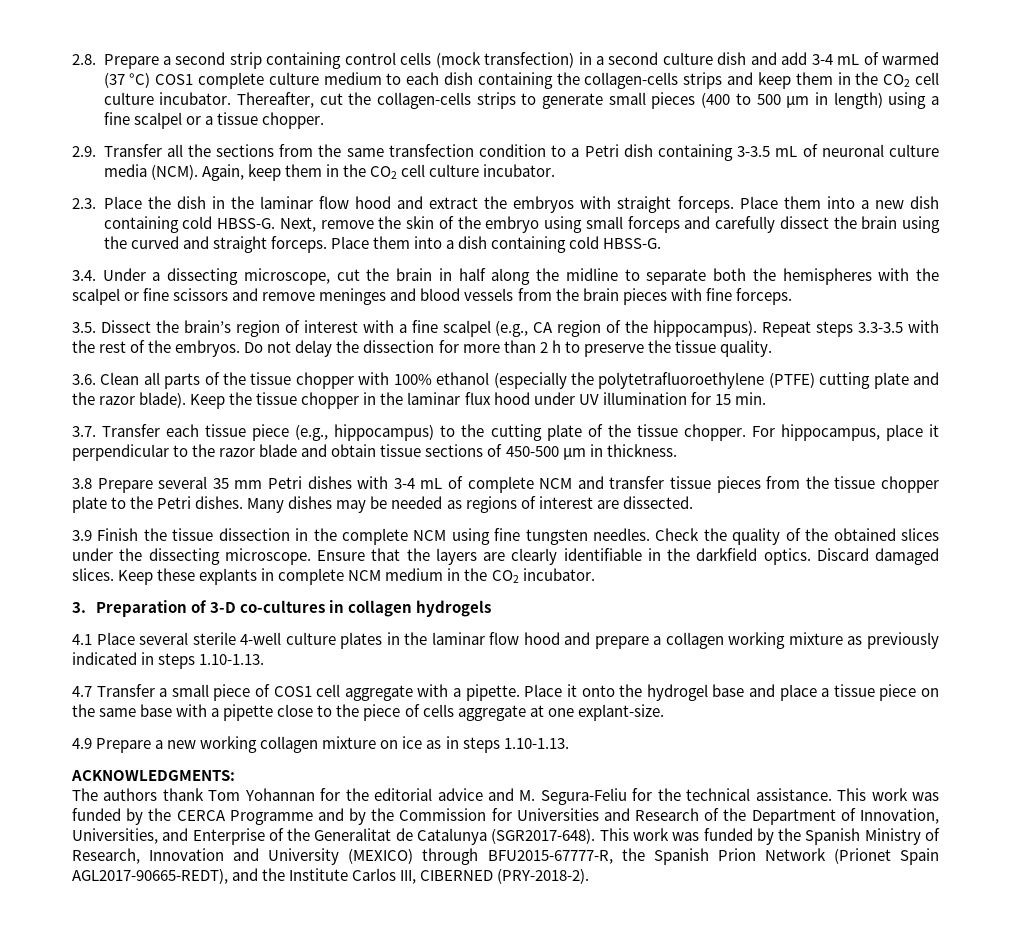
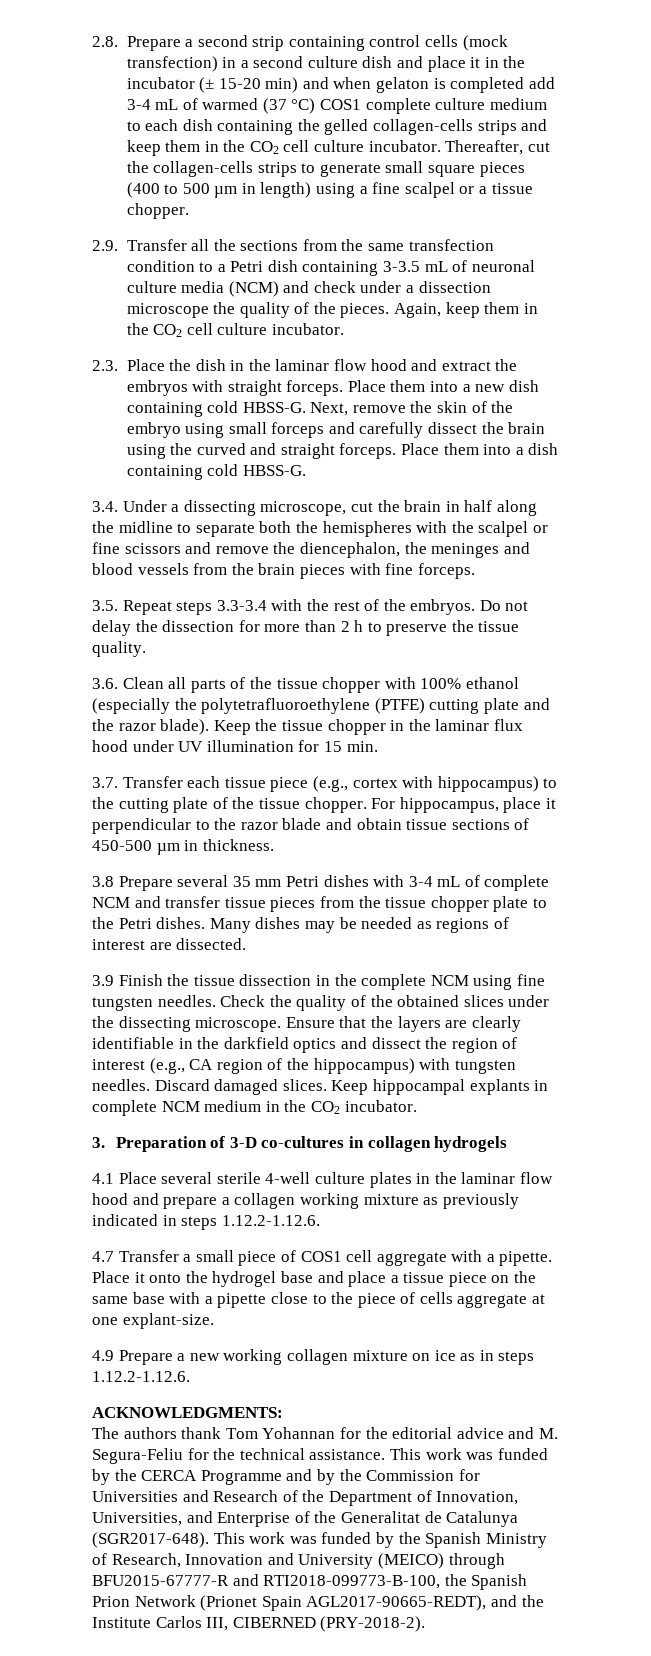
- 2.8. Prepare a second strip containing control cells (mock transfection) in a second culture dish and add 3-4 mL of warmed (37 °C) COS1 complete culture medium to each dish containing the collagen-cells strips and keep them in the CO2 cell culture incubator.
+ 2.8. Prepare a second strip containing control cells (mock transfection) in a second culture dish and place it in the incubator (± 15-20 min) and when gelaton is completed add 3-4 mL of warmed (37 °C) COS1 complete culture medium to each dish containing the gelled collagen-cells strips and keep them in the CO2 cell culture incubator.
- Thereafter, cut the collagen-cells strips to generate small pieces (400 to 500 µm in length) using a fine scalpel or a tissue chopper.
+ Thereafter, cut the collagen-cells strips to generate small square pieces (400 to 500 µm in length) using a fine scalpel or a tissue chopper.
- 2.9. Transfer all the sections from the same transfection condition to a Petri dish containing 3-3.5 mL of neuronal culture media (NCM).
+ 2.9. Transfer all the sections from the same transfection condition to a Petri dish containing 3-3.5 mL of neuronal culture media (NCM) and check under a dissection microscope the quality of the pieces.
- 3.4. Under a dissecting microscope, cut the brain in half along the midline to separate both the hemispheres with the scalpel or fine scissors and remove meninges and blood vessels from the brain pieces with fine forceps.
+ 3.4. Under a dissecting microscope, cut the brain in half along the midline to separate both the hemispheres with the scalpel or fine scissors and remove the diencephalon, the meninges and blood vessels from the brain pieces with fine forceps.
- 3.5. Dissect the brain’s region of interest with a fine scalpel (e.g., CA region of the hippocampus). Repeat steps 3.3-3.5 with the rest of the embryos.
+ 3.5. Repeat steps 3.3-3.4 with the rest of the embryos.
- 3.7. Transfer each tissue piece (e.g., hippocampus) to the cutting plate of the tissue chopper.
+ 3.7. Transfer each tissue piece (e.g., cortex with hippocampus) to the cutting plate of the tissue chopper.
- Ensure that the layers are clearly identifiable in the darkfield optics.
+ Ensure that the layers are clearly identifiable in the darkfield optics and dissect the region of interest (e.g., CA region of the hippocampus) with tungsten needles.
- Keep these explants in complete NCM medium in the CO2 incubator.
+ Keep hippocampal explants in complete NCM medium in the CO2 incubator.
- 4.1 Place several sterile 4-well culture plates in the laminar flow hood and prepare a collagen working mixture as previously indicated in steps 1.10-1.13.
+ 4.1 Place several sterile 4-well culture plates in the laminar flow hood and prepare a collagen working mixture as previously indicated in steps 1.12.2-1.12.6.
- 4.9 Prepare a new working collagen mixture on ice as in steps 1.10-1.13.
+ 4.9 Prepare a new working collagen mixture on ice as in steps 1.12.2-1.12.6.
- This work was funded by the Spanish Ministry of Research, Innovation and University (MEXICO) through BFU2015-67777-R, the Spanish Prion Network (Prionet Spain AGL2017-90665-REDT), and the Institute Carlos III, CIBERNED (PRY-2018-2).
+ This work was funded by the Spanish Ministry of Research, Innovation and University (MEICO) through BFU2015-67777-R and RTI2018-099773-B-100, the Spanish Prion Network (Prionet Spain AGL2017-90665-REDT), and the Institute Carlos III, CIBERNED (PRY-2018-2).

